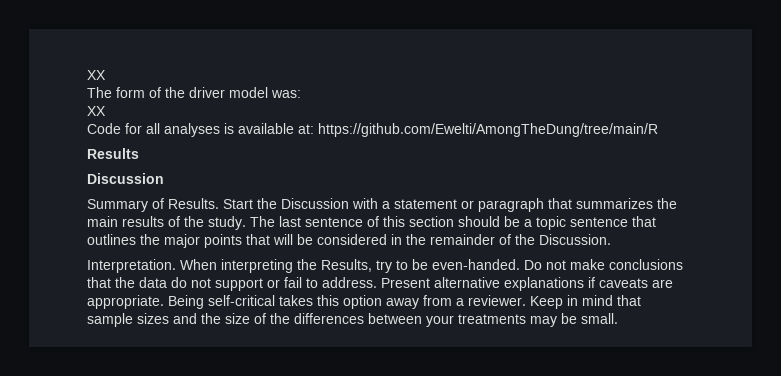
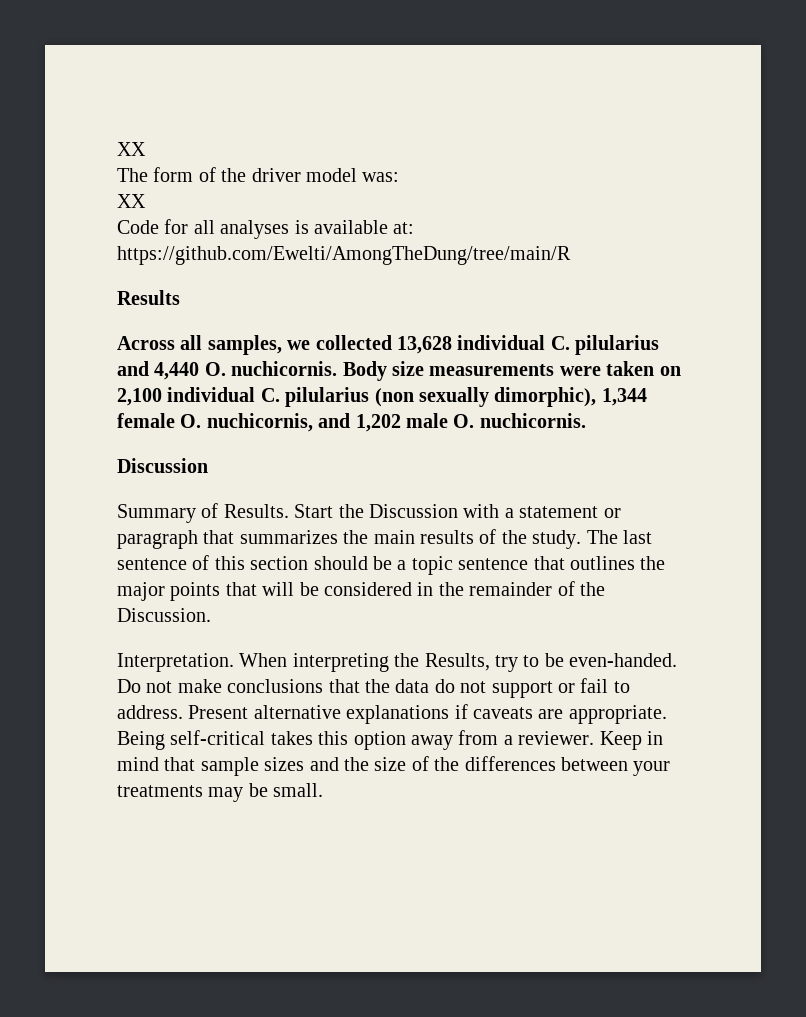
+ Across all samples, we collected 13,628 individual C. pilularius and 4,440 O. nuchicornis. Body size measurements were taken on 2,100 individual C. pilularius (non sexually dimorphic), 1,344 female O. nuchicornis, and 1,202 male O. nuchicornis.

